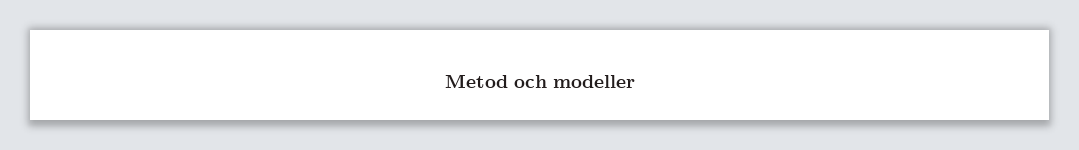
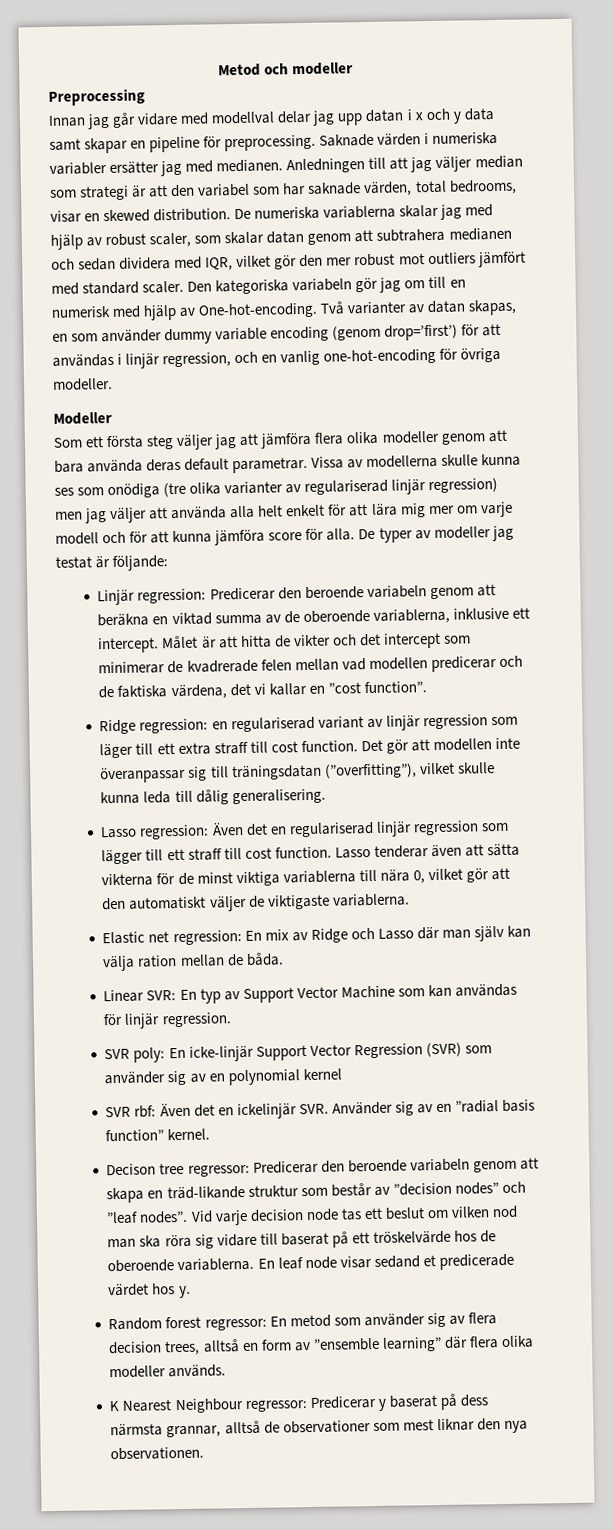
+ Preprocessing
+ Innan jag går vidare med modellval delar jag upp datan i x och y data samt skapar en pipeline för preprocessing. Saknade värden i numeriska variabler ersätter jag med medianen. Anledningen till att jag väljer median som strategi är att den variabel som har saknade värden, total bedrooms, visar en skewed distribution. De numeriska variablerna skalar jag med hjälp av robust scaler, som skalar datan genom att subtrahera medianen och sedan dividera med IQR, vilket gör den mer robust mot outliers jämfört med standard scaler. Den kategoriska variabeln gör jag om till en numerisk med hjälp av One-hot-encoding. Två varianter av datan skapas, en som använder dummy variable encoding (genom drop=’first’) för att användas i linjär regression, och en vanlig one-hot-encoding för övriga modeller.
+ Modeller
+ Som ett första steg väljer jag att jämföra flera olika modeller genom att bara använda deras default parametrar. Vissa av modellerna skulle kunna ses som onödiga (tre olika varianter av regulariserad linjär regression) men jag väljer att använda alla helt enkelt för att lära mig mer om varje modell och för att kunna jämföra score för alla. De typer av modeller jag testat är följande:
+ Linjär regression: Predicerar den beroende variabeln genom att beräkna en viktad summa av de oberoende variablerna, inklusive ett intercept. Målet är att hitta de vikter och det intercept som minimerar de kvadrerade felen mellan vad modellen predicerar och de faktiska värdena, det vi kallar en ”cost function”.
+ Ridge regression: en regulariserad variant av linjär regression som läger till ett extra straff till cost function. Det gör att modellen inte överanpassar sig till träningsdatan (”overfitting”), vilket skulle kunna leda till dålig generalisering.
+ Lasso regression: Även det en regulariserad linjär regression som lägger till ett straff till cost function. Lasso tenderar även att sätta vikterna för de minst viktiga variablerna till nära 0, vilket gör att den automatiskt väljer de viktigaste variablerna.
+ Elastic net regression: En mix av Ridge och Lasso där man själv kan välja ration mellan de båda.
+ Linear SVR: En typ av Support Vector Machine som kan användas för linjär regression.
+ SVR poly: En icke-linjär Support Vector Regression (SVR) som använder sig av en polynomial kernel
+ SVR rbf: Även det en ickelinjär SVR. Använder sig av en ”radial basis function” kernel.
+ Decison tree regressor: Predicerar den beroende variabeln genom att skapa en träd-likande struktur som består av ”decision nodes” och ”leaf nodes”. Vid varje decision node tas ett beslut om vilken nod man ska röra sig vidare till baserat på ett tröskelvärde hos de oberoende variablerna. En leaf node visar sedand et predicerade värdet hos y.
+ Random forest regressor: En metod som använder sig av flera decision trees, alltså en form av ”ensemble learning” där flera olika modeller används.
+ K Nearest Neighbour regressor: Predicerar y baserat på dess närmsta grannar, alltså de observationer som mest liknar den nya observationen.

